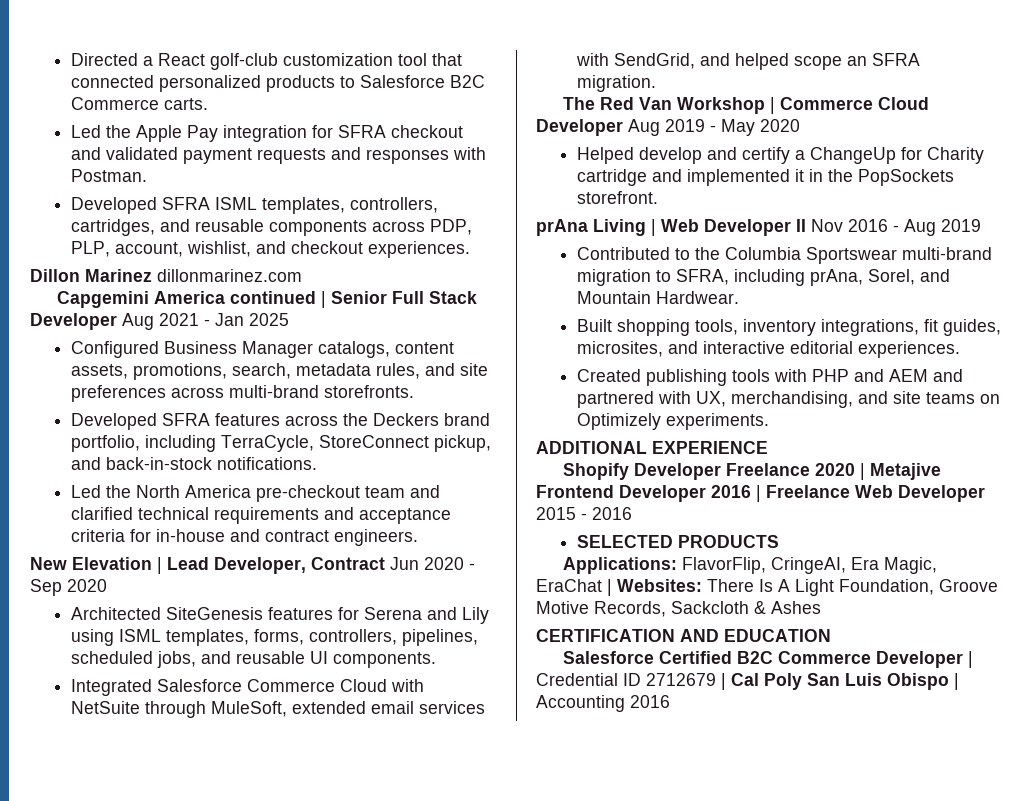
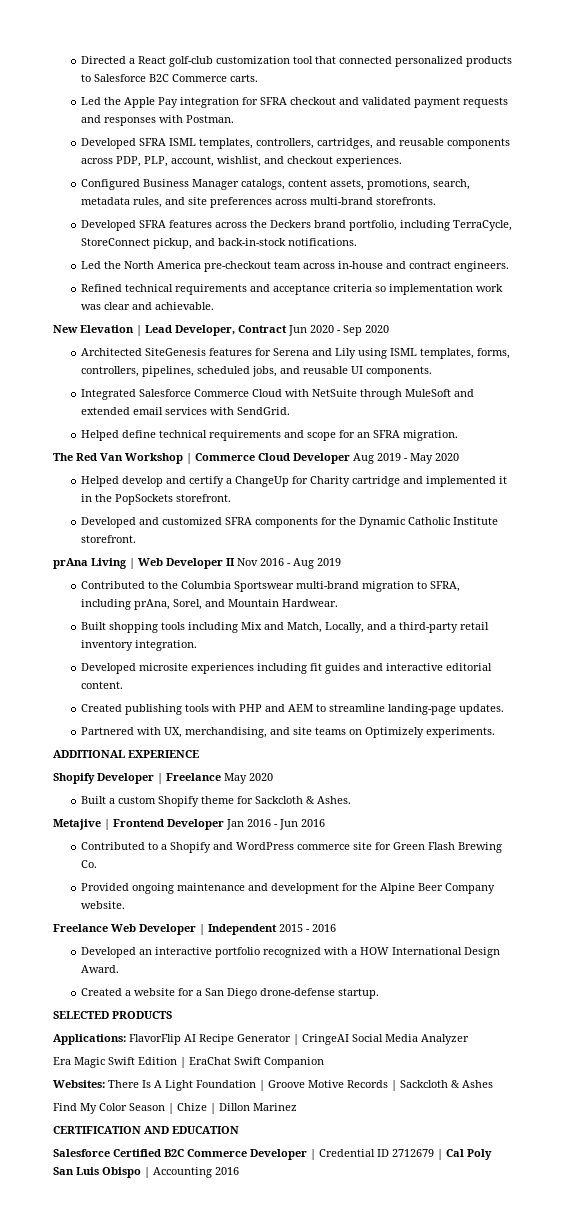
- Dillon Marinez dillonmarinez.com
- Capgemini America continued | Senior Full Stack Developer Aug 2021 - Jan 2025
- Led the North America pre-checkout team and clarified technical requirements and acceptance criteria for in-house and contract engineers.
+ Led the North America pre-checkout team across in-house and contract engineers.
+ Refined technical requirements and acceptance criteria so implementation work was clear and achievable.
- Integrated Salesforce Commerce Cloud with NetSuite through MuleSoft, extended email services with SendGrid, and helped scope an SFRA migration.
+ Integrated Salesforce Commerce Cloud with NetSuite through MuleSoft and extended email services with SendGrid.
+ Helped define technical requirements and scope for an SFRA migration.
+ Developed and customized SFRA components for the Dynamic Catholic Institute storefront.
- Built shopping tools, inventory integrations, fit guides, microsites, and interactive editorial experiences.
+ Built shopping tools including Mix and Match, Locally, and a third-party retail inventory integration.
+ Developed microsite experiences including fit guides and interactive editorial content.
- Created publishing tools with PHP and AEM and partnered with UX, merchandising, and site teams on Optimizely experiments.
+ Created publishing tools with PHP and AEM to streamline landing-page updates.
+ Partnered with UX, merchandising, and site teams on Optimizely experiments.
- Shopify Developer Freelance 2020 | Metajive Frontend Developer 2016 | Freelance Web Developer 2015 - 2016
+ Shopify Developer | Freelance May 2020
+ Built a custom Shopify theme for Sackcloth & Ashes.
+ Metajive | Frontend Developer Jan 2016 - Jun 2016
+ Contributed to a Shopify and WordPress commerce site for Green Flash Brewing Co.
+ Provided ongoing maintenance and development for the Alpine Beer Company website.
+ Freelance Web Developer | Independent 2015 - 2016
+ Developed an interactive portfolio recognized with a HOW International Design Award.
+ Created a website for a San Diego drone-defense startup.
  SELECTED PRODUCTS
- Applications: FlavorFlip, CringeAI, Era Magic, EraChat | Websites: There Is A Light Foundation, Groove Motive Records, Sackcloth & Ashes
+ Applications: FlavorFlip AI Recipe Generator | CringeAI Social Media Analyzer
+ Era Magic Swift Edition | EraChat Swift Companion
+ Websites: There Is A Light Foundation | Groove Motive Records | Sackcloth & Ashes
+ Find My Color Season | Chize | Dillon Marinez

